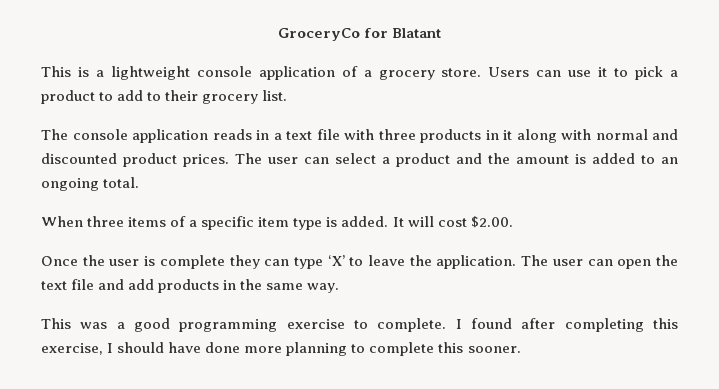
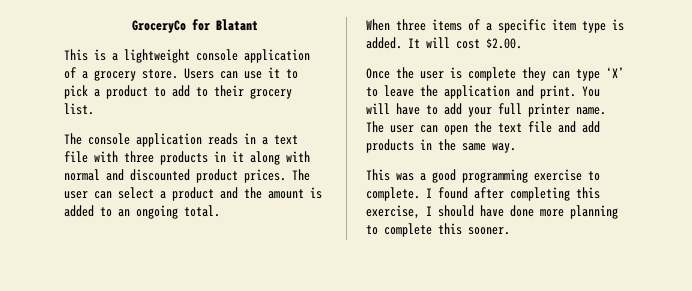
- Once the user is complete they can type ‘X’ to leave the application.
+ Once the user is complete they can type ‘X’ to leave the application and print. You will have to add your full printer name.

